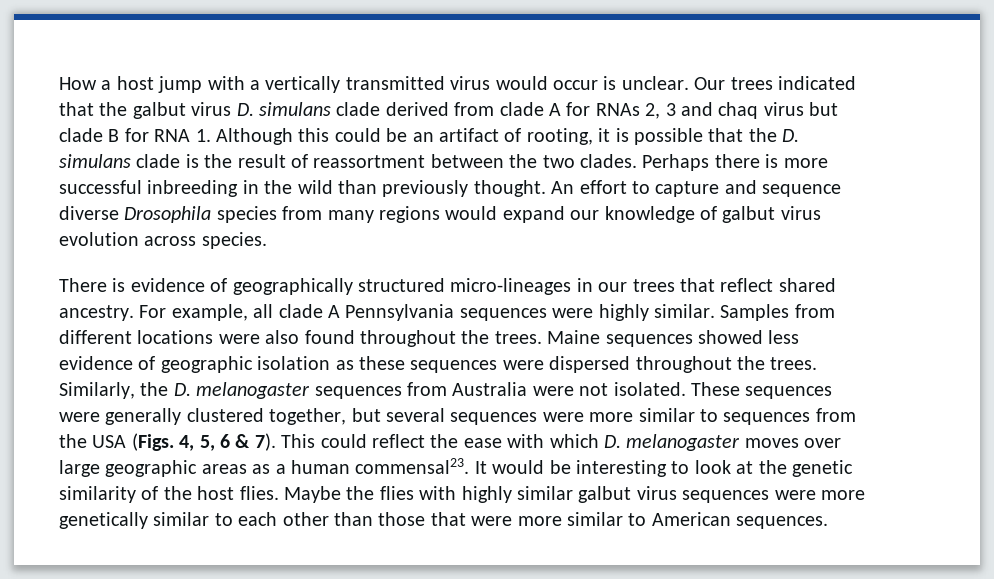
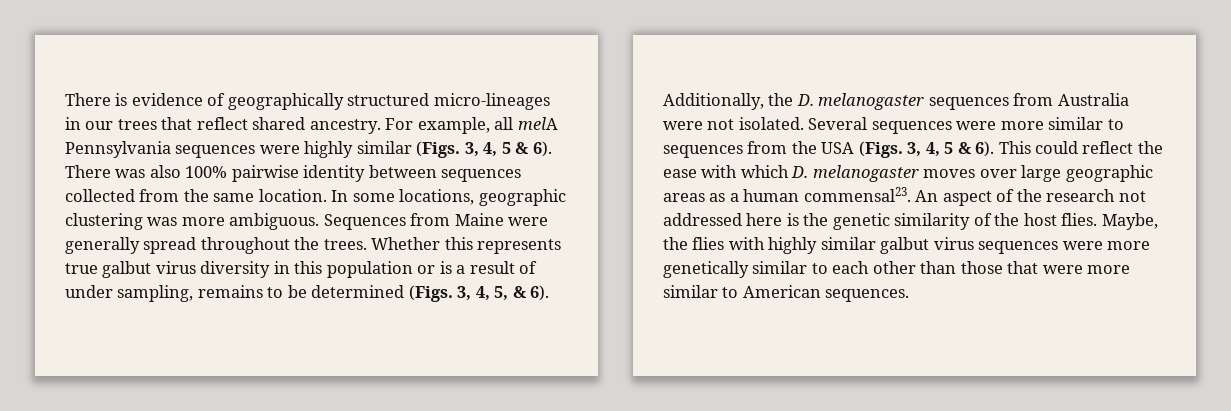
- How a host jump with a vertically transmitted virus would occur is unclear. Our trees indicated that the galbut virus D. simulans clade derived from clade A for RNAs 2, 3 and chaq virus but clade B for RNA 1. Although this could be an artifact of rooting, it is possible that the D. simulans clade is the result of reassortment between the two clades. Perhaps there is more successful inbreeding in the wild than previously thought. An effort to capture and sequence diverse Drosophila species from many regions would expand our knowledge of galbut virus evolution across species.
- For example, all clade A Pennsylvania sequences were highly similar. Samples from different locations were also found throughout the trees. Maine sequences showed less evidence of geographic isolation as these sequences were dispersed throughout the trees. Similarly, the D. melanogaster sequences from Australia were not isolated.
+ For example, all melA Pennsylvania sequences were highly similar (Figs. 3, 4, 5 & 6). There was also 100% pairwise identity between sequences collected from the same location. In some locations, geographic clustering was more ambiguous. Sequences from Maine were generally spread throughout the trees. Whether this represents true galbut virus diversity in this population or is a result of under sampling, remains to be determined (Figs. 3, 4, 5, & 6). Additionally, the D. melanogaster sequences from Australia were not isolated.
- These sequences were generally clustered together, but several sequences were more similar to sequences from the USA (Figs. 4, 5, 6 & 7).
+ Several sequences were more similar to sequences from the USA (Figs. 3, 4, 5 & 6).
- It would be interesting to look at the genetic similarity of the host flies.
+ An aspect of the research not addressed here is the genetic similarity of the host flies.
- Maybe the flies with highly similar galbut virus sequences were more genetically similar to each other than those that were more similar to American sequences.
+ Maybe, the flies with highly similar galbut virus sequences were more genetically similar to each other than those that were more similar to American sequences.

